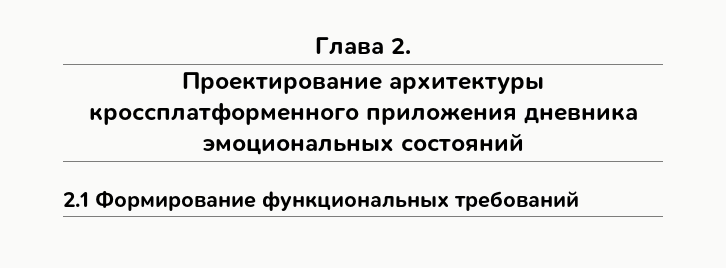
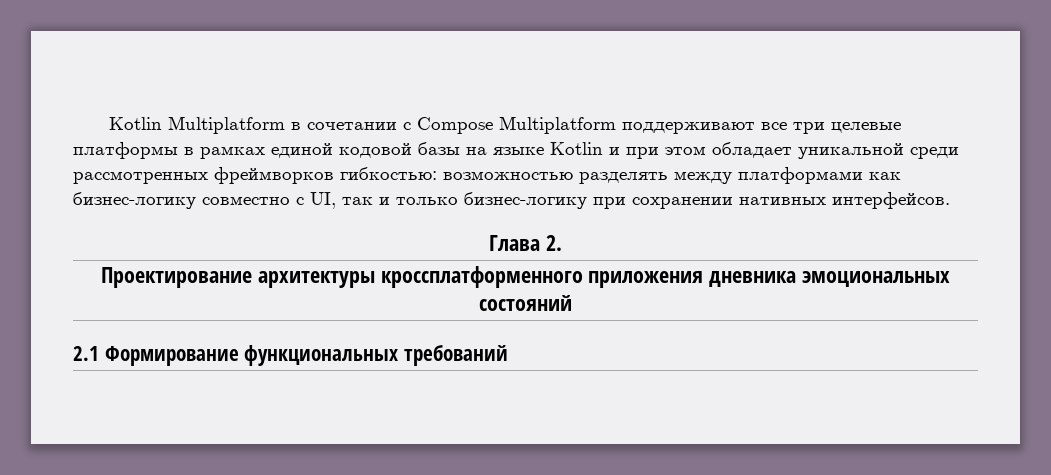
+ Kotlin Multiplatform в сочетании с Compose Multiplatform поддерживают все три целевые платформы в рамках единой кодовой базы на языке Kotlin и при этом обладает уникальной среди рассмотренных фреймворков гибкостью: возможностью разделять между платформами как бизнес-логику совместно с UI, так и только бизнес-логику при сохранении нативных интерфейсов.

